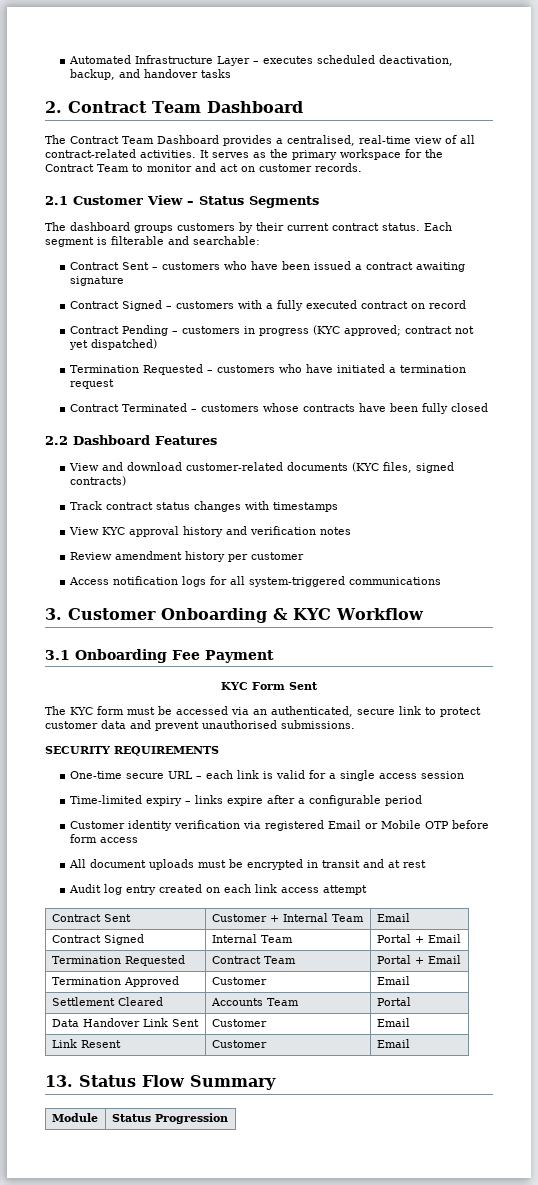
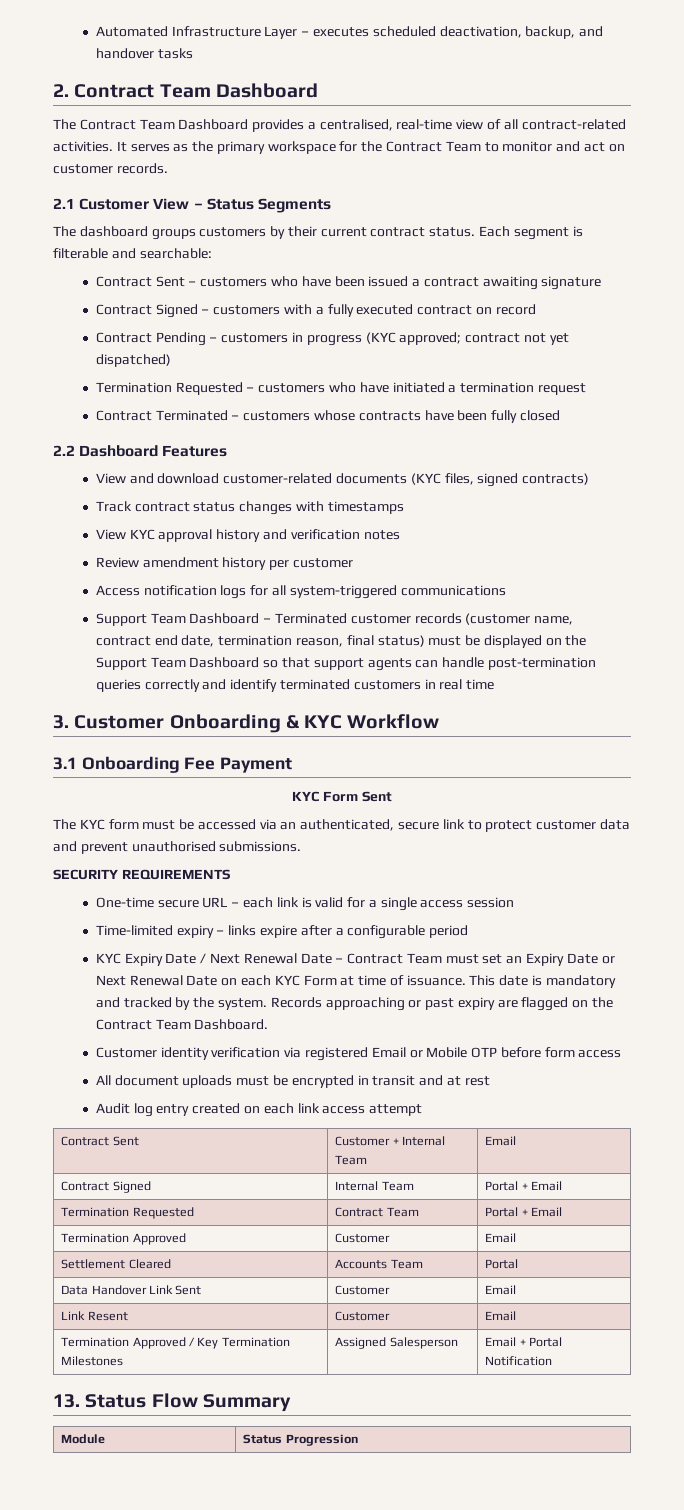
+ Support Team Dashboard – Terminated customer records (customer name, contract end date, termination reason, final status) must be displayed on the Support Team Dashboard so that support agents can handle post-termination queries correctly and identify terminated customers in real time
+ KYC Expiry Date / Next Renewal Date – Contract Team must set an Expiry Date or Next Renewal Date on each KYC Form at time of issuance. This date is mandatory and tracked by the system. Records approaching or past expiry are flagged on the Contract Team Dashboard.
+ Termination Approved / Key Termination Milestones | Assigned Salesperson | Email + Portal Notification

